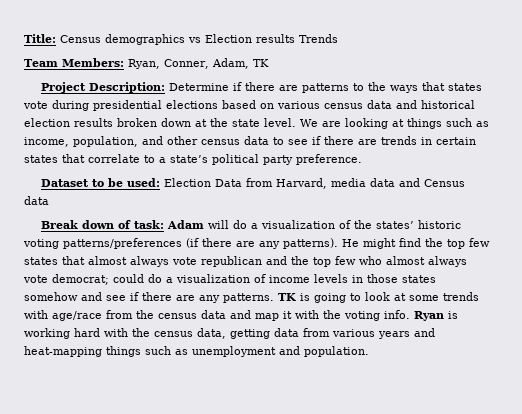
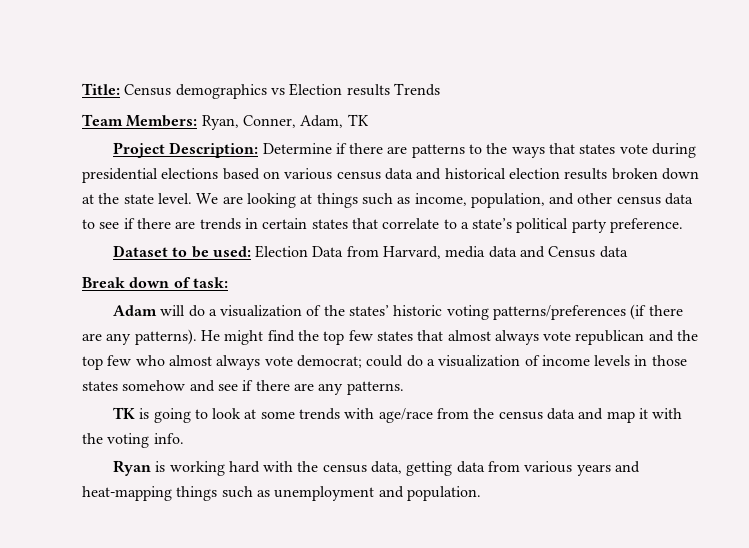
- Break down of task: Adam will do a visualization of the states’ historic voting patterns/preferences (if there are any patterns).
+ Break down of task:
+ Adam will do a visualization of the states’ historic voting patterns/preferences (if there are any patterns).
- could do a visualization of income levels in those states somehow and see if there are any patterns. TK is going to look at some trends with age/race from the census data and map it with the voting info. Ryan is working hard with the census data, getting data from various years and heat-mapping things such as unemployment and population.
+ could do a visualization of income levels in those states somehow and see if there are any patterns.
+ TK is going to look at some trends with age/race from the census data and map it with the voting info.
+ Ryan is working hard with the census data, getting data from various years and heat-mapping things such as unemployment and population.

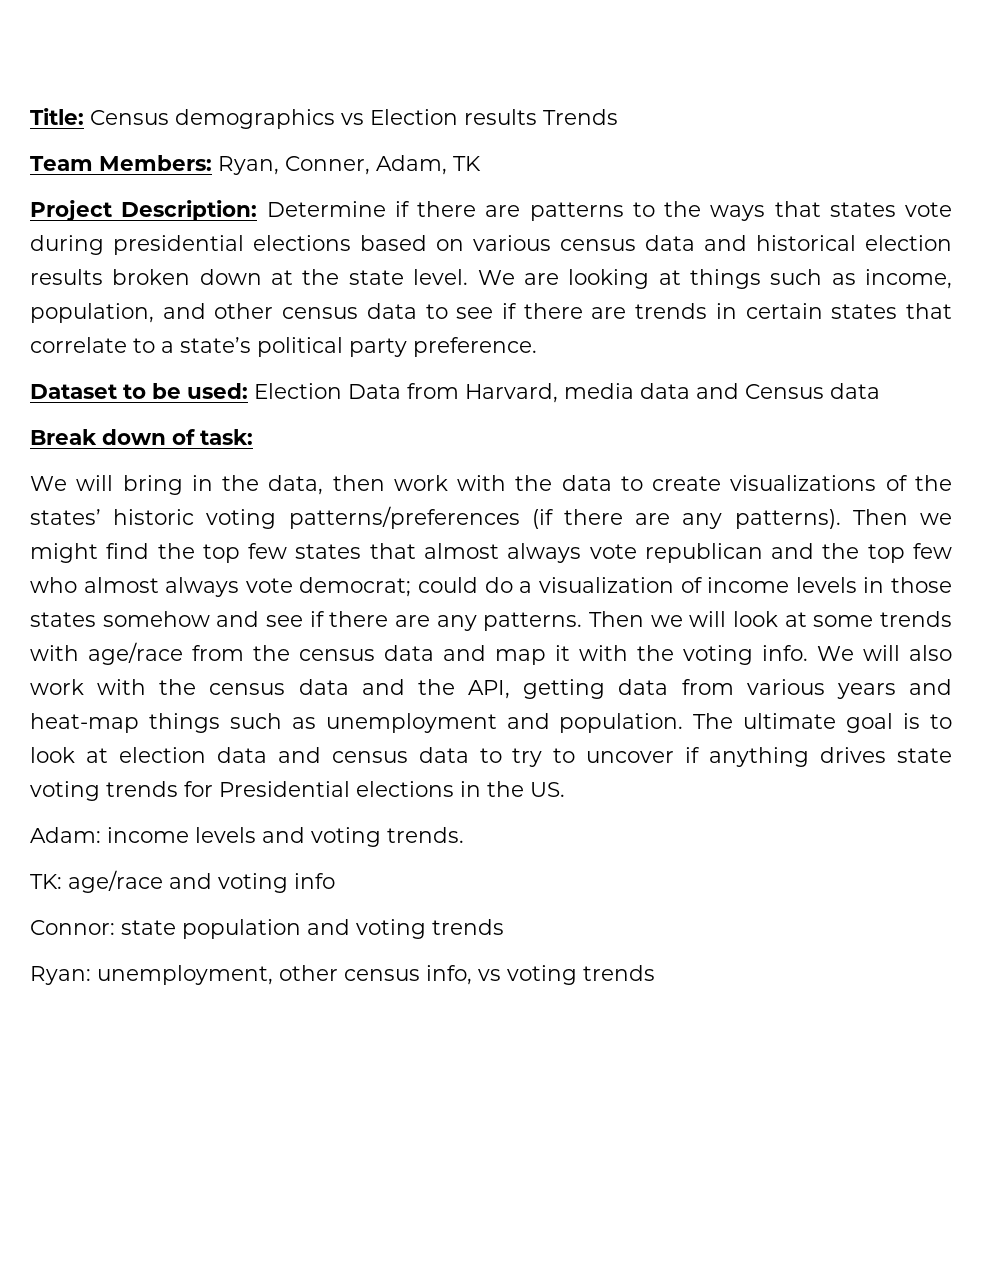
- Adam will do a visualization of the states’ historic voting patterns/preferences (if there are any patterns).
+ We will bring in the data, then work with the data to create visualizations of the states’ historic voting patterns/preferences (if there are any patterns).
- He might find the top few states that almost always vote republican and the top few who almost always vote democrat;
+ Then we might find the top few states that almost always vote republican and the top few who almost always vote democrat;
- could do a visualization of income levels in those states somehow and see if there are any patterns.
- TK is going to look at some trends with age/race from the census data and map it with the voting info.
- Ryan is working hard with the census data, getting data from various years and heat-mapping things such as unemployment and population.
+ could do a visualization of income levels in those states somehow and see if there are any patterns. Then we will look at some trends with age/race from the census data and map it with the voting info. We will also work with the census data and the API, getting data from various years and heat-map things such as unemployment and population.
+ The ultimate goal is to look at election data and census data to try to uncover if anything drives state voting trends for Presidential elections in the US.
+ Adam: income levels and voting trends.
+ TK: age/race and voting info
+ Connor: state population and voting trends
+ Ryan: unemployment, other census info, vs voting trends

